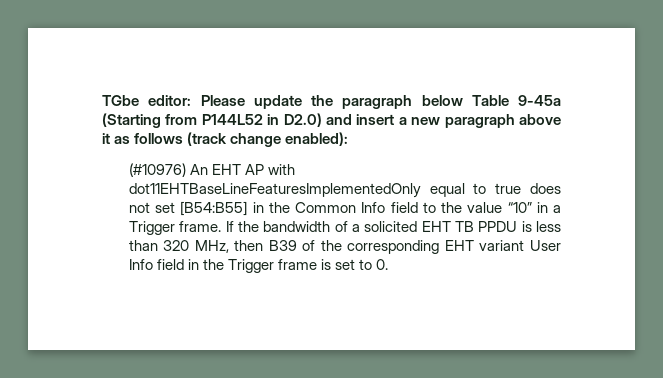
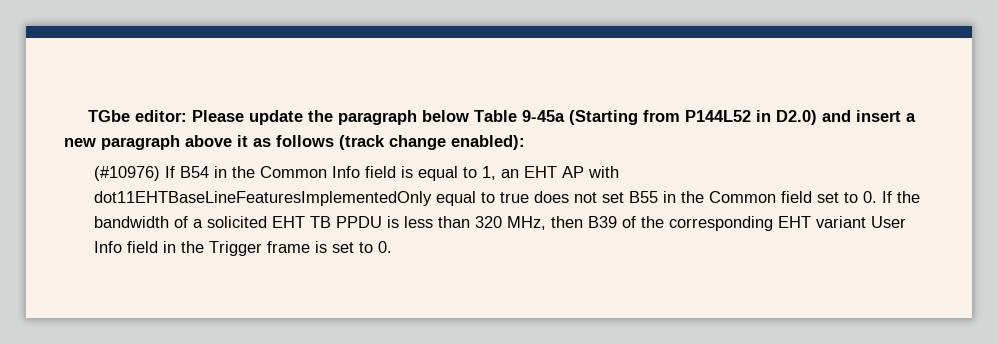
- (#10976) An EHT AP with dot11EHTBaseLineFeaturesImplementedOnly equal to true does not set [B54:B55] in the Common Info field to the value “10” in a Trigger frame. If the bandwidth of a solicited EHT TB PPDU is less than 320 MHz, then B39 of the corresponding EHT variant User Info field in the Trigger frame is set to 0.
+ (#10976) If B54 in the Common Info field is equal to 1, an EHT AP with dot11EHTBaseLineFeaturesImplementedOnly equal to true does not set B55 in the Common field set to 0. If the bandwidth of a solicited EHT TB PPDU is less than 320 MHz, then B39 of the corresponding EHT variant User Info field in the Trigger frame is set to 0.

